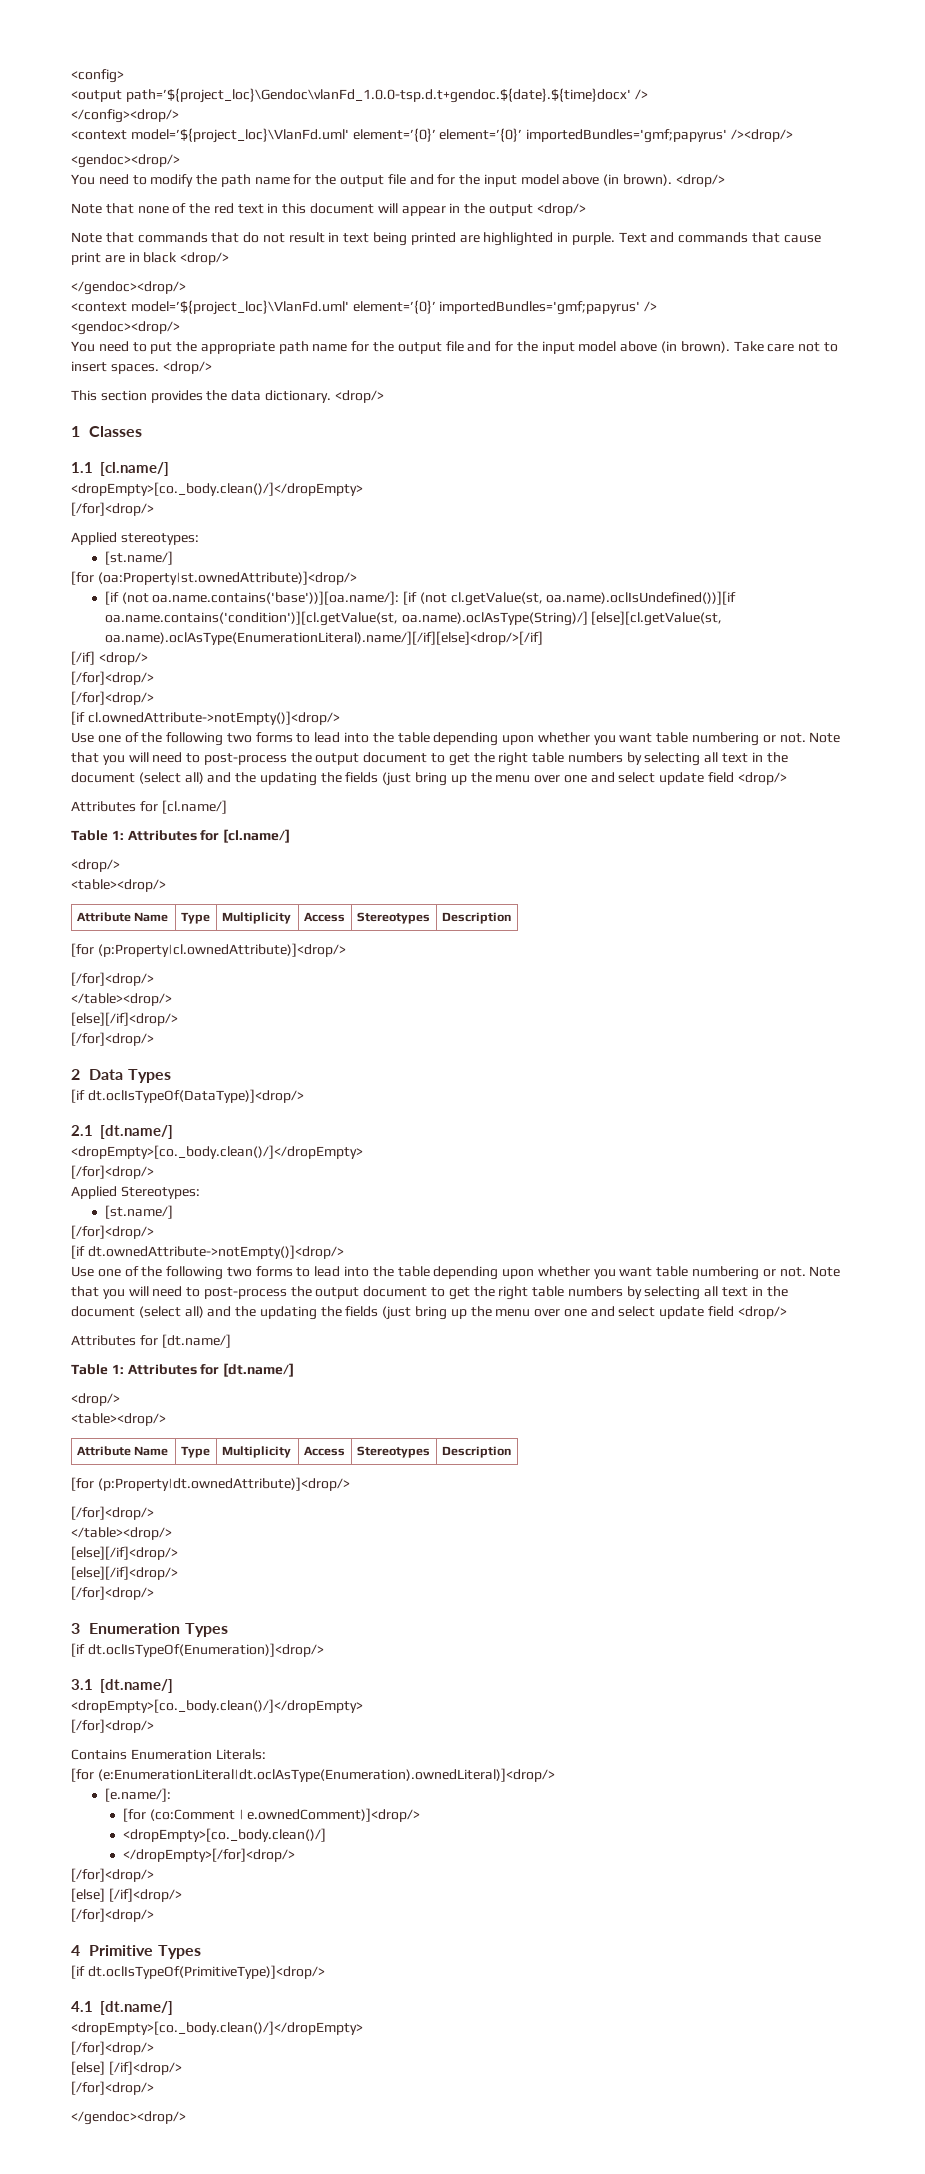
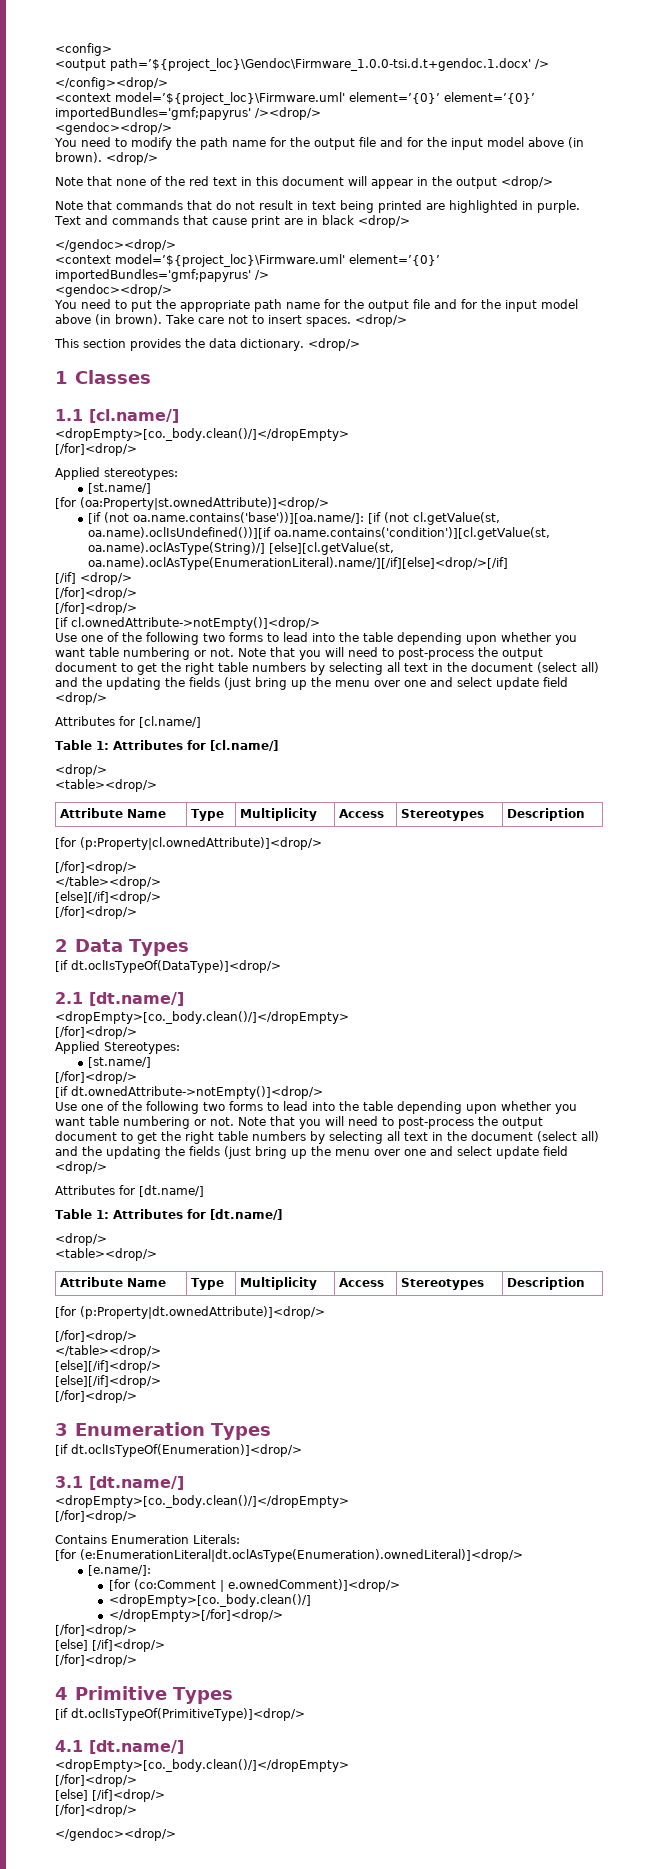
- <output path=’${project_loc}\Gendoc\vlanFd_1.0.0-tsp.d.t+gendoc.${date}.${time}docx' />
+ <output path=’${project_loc}\Gendoc\Firmware_1.0.0-tsi.d.t+gendoc.1.docx' />
- <context model=’${project_loc}\VlanFd.uml' element=’{0}’ element=’{0}’ importedBundles='gmf;papyrus' /><drop/>
+ <context model=’${project_loc}\Firmware.uml' element=’{0}’ element=’{0}’ importedBundles='gmf;papyrus' /><drop/>
- <context model=’${project_loc}\VlanFd.uml' element=’{0}’ importedBundles='gmf;papyrus' />
+ <context model=’${project_loc}\Firmware.uml' element=’{0}’ importedBundles='gmf;papyrus' />

